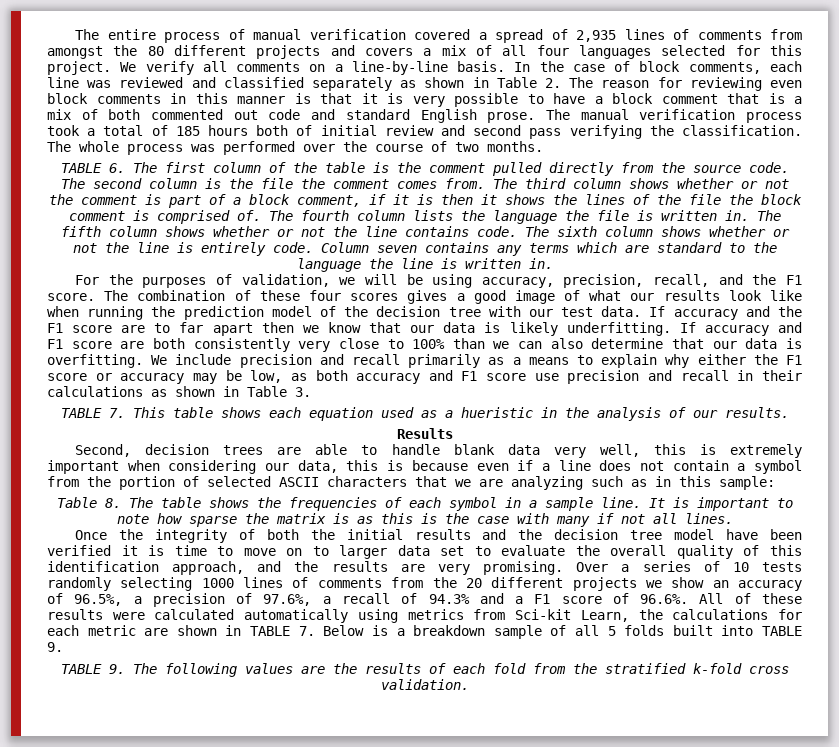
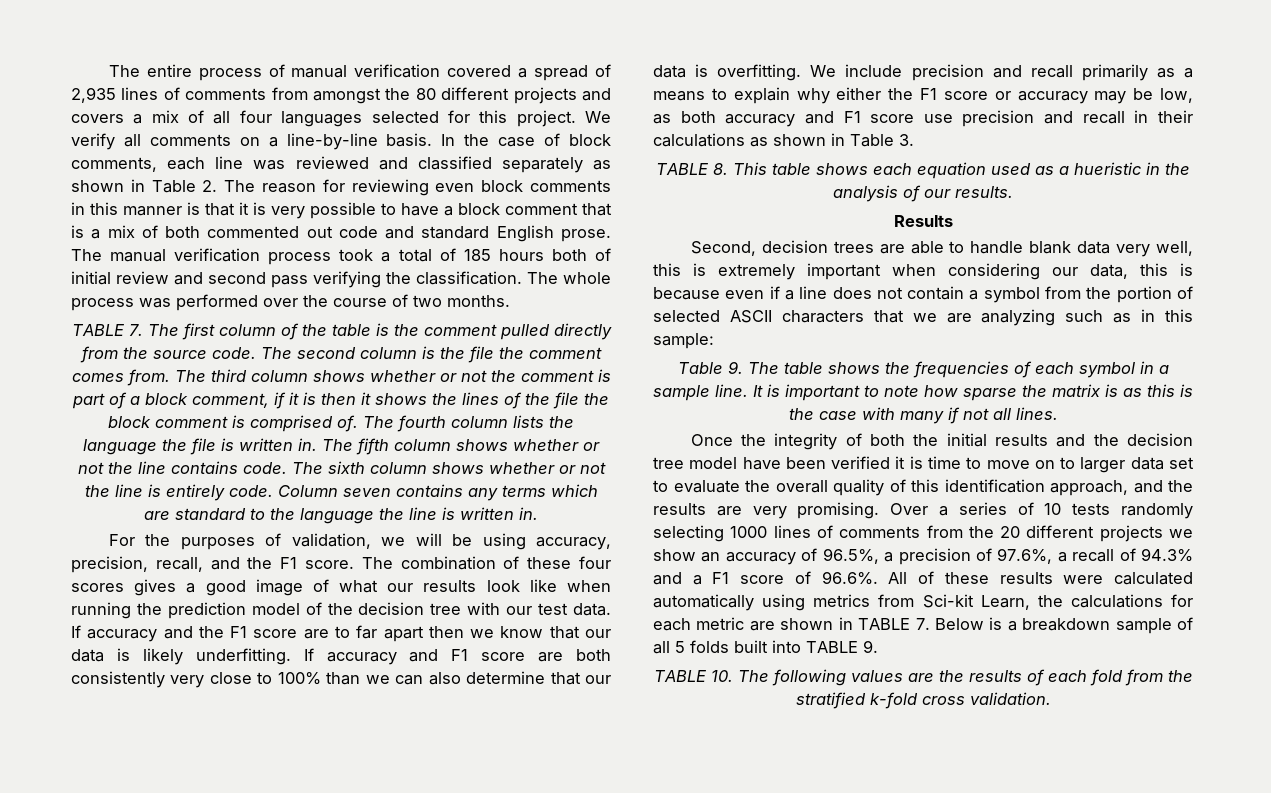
- TABLE 6. The first column of the table is the comment pulled directly from the source code.
+ TABLE 7. The first column of the table is the comment pulled directly from the source code.
- TABLE 7. This table shows each equation used as a hueristic in the analysis of our results.
+ TABLE 8. This table shows each equation used as a hueristic in the analysis of our results.
- Table 8. The table shows the frequencies of each symbol in a sample line.
+ Table 9. The table shows the frequencies of each symbol in a sample line.
- TABLE 9. The following values are the results of each fold from the stratified k-fold cross validation.
+ TABLE 10. The following values are the results of each fold from the stratified k-fold cross validation.

